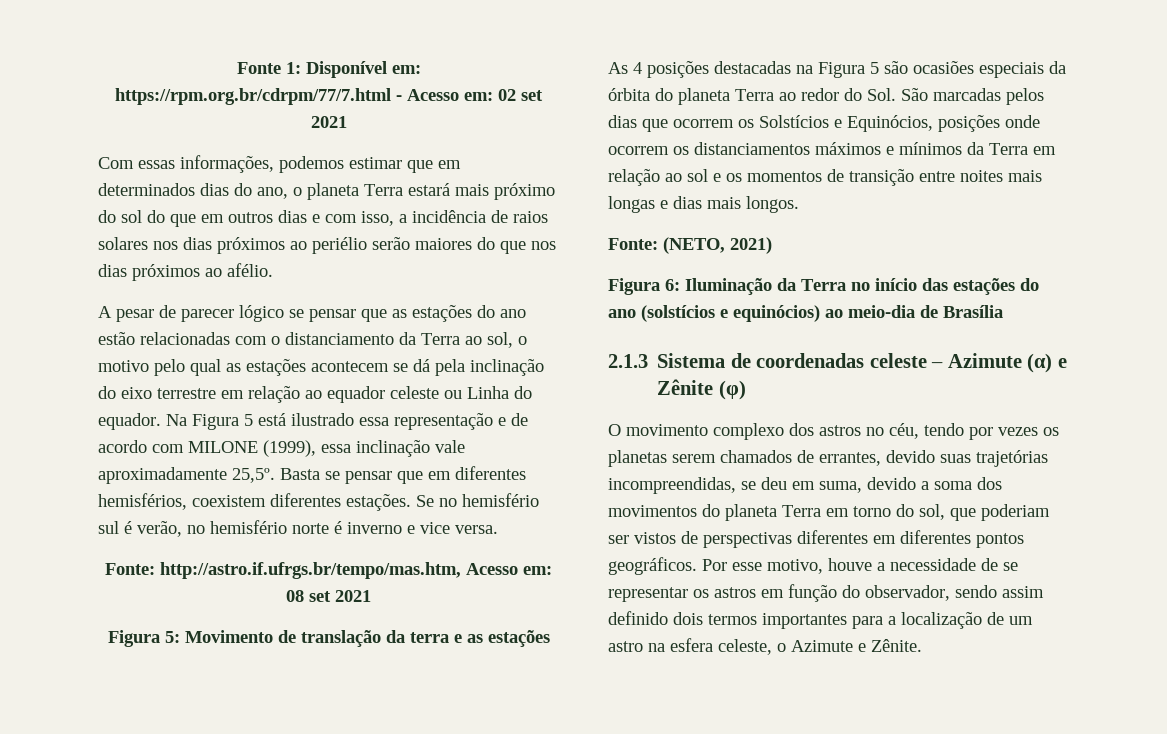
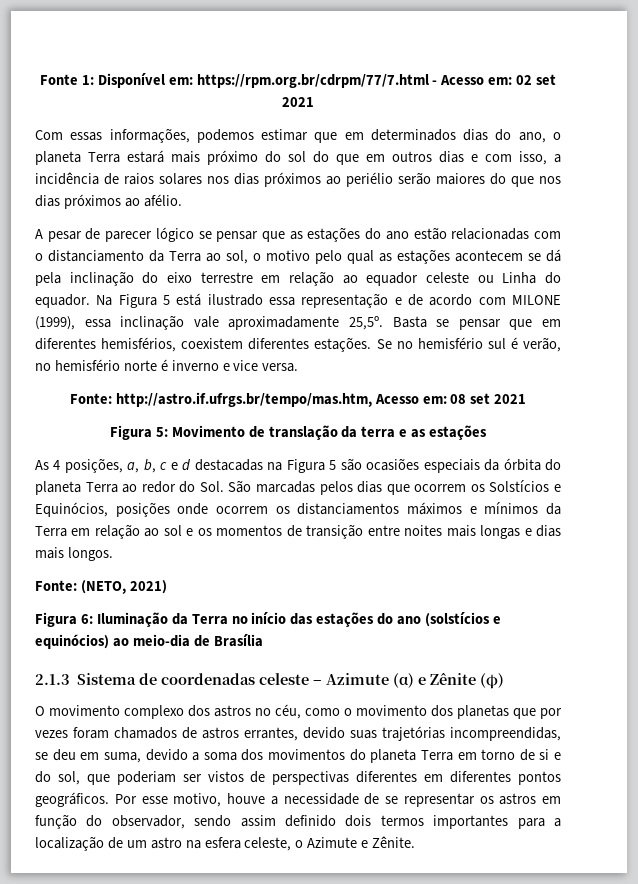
- As 4 posições destacadas na Figura 5 são ocasiões especiais da órbita do planeta Terra ao redor do Sol. São marcadas pelos dias que ocorrem os Solstícios e Equinócios, posições onde ocorrem os distanciamentos máximos e mínimos da Terra em relação ao sol e os momentos de transição entre noites mais longas e dias mais longos.
+ As 4 posições, a, b, c e d destacadas na Figura 5 são ocasiões especiais da órbita do planeta Terra ao redor do Sol. São marcadas pelos dias que ocorrem os Solstícios e Equinócios, posições onde ocorrem os distanciamentos máximos e mínimos da Terra em relação ao sol e os momentos de transição entre noites mais longas e dias mais longos.
- O movimento complexo dos astros no céu, tendo por vezes os planetas serem chamados de errantes, devido suas trajetórias incompreendidas, se deu em suma, devido a soma dos movimentos do planeta Terra em torno do sol, que poderiam ser vistos de perspectivas diferentes em diferentes pontos geográficos.
+ O movimento complexo dos astros no céu, como o movimento dos planetas que por vezes foram chamados de astros errantes, devido suas trajetórias incompreendidas, se deu em suma, devido a soma dos movimentos do planeta Terra em torno de si e do sol, que poderiam ser vistos de perspectivas diferentes em diferentes pontos geográficos.

